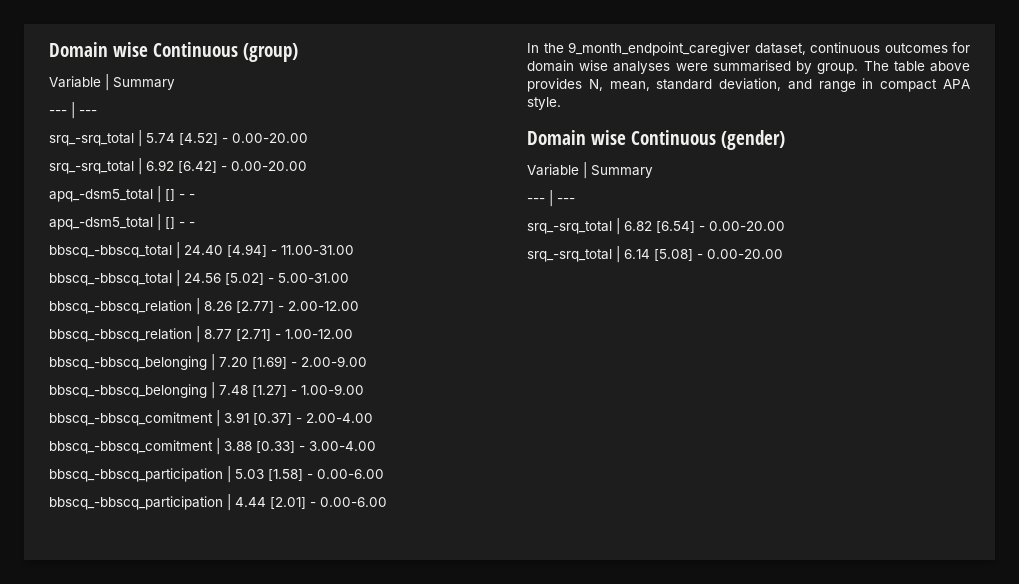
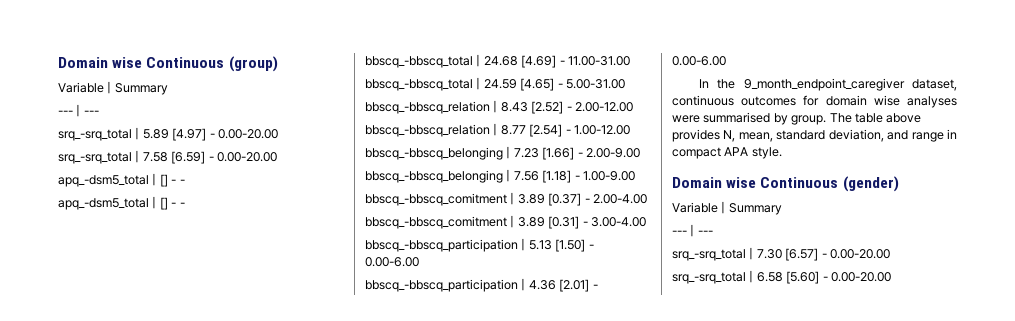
- srq_-srq_total | 5.74 [4.52] - 0.00-20.00
- srq_-srq_total | 6.92 [6.42] - 0.00-20.00
+ srq_-srq_total | 5.89 [4.97] - 0.00-20.00
+ srq_-srq_total | 7.58 [6.59] - 0.00-20.00
- bbscq_-bbscq_total | 24.40 [4.94] - 11.00-31.00
+ bbscq_-bbscq_total | 24.68 [4.69] - 11.00-31.00
- bbscq_-bbscq_total | 24.56 [5.02] - 5.00-31.00
+ bbscq_-bbscq_total | 24.59 [4.65] - 5.00-31.00
- bbscq_-bbscq_relation | 8.26 [2.77] - 2.00-12.00
+ bbscq_-bbscq_relation | 8.43 [2.52] - 2.00-12.00
- bbscq_-bbscq_relation | 8.77 [2.71] - 1.00-12.00
+ bbscq_-bbscq_relation | 8.77 [2.54] - 1.00-12.00
- bbscq_-bbscq_belonging | 7.20 [1.69] - 2.00-9.00
+ bbscq_-bbscq_belonging | 7.23 [1.66] - 2.00-9.00
- bbscq_-bbscq_belonging | 7.48 [1.27] - 1.00-9.00
+ bbscq_-bbscq_belonging | 7.56 [1.18] - 1.00-9.00
- bbscq_-bbscq_comitment | 3.91 [0.37] - 2.00-4.00
+ bbscq_-bbscq_comitment | 3.89 [0.37] - 2.00-4.00
- bbscq_-bbscq_comitment | 3.88 [0.33] - 3.00-4.00
+ bbscq_-bbscq_comitment | 3.89 [0.31] - 3.00-4.00
- bbscq_-bbscq_participation | 5.03 [1.58] - 0.00-6.00
+ bbscq_-bbscq_participation | 5.13 [1.50] - 0.00-6.00
- bbscq_-bbscq_participation | 4.44 [2.01] - 0.00-6.00
+ bbscq_-bbscq_participation | 4.36 [2.01] - 0.00-6.00
- srq_-srq_total | 6.82 [6.54] - 0.00-20.00
- srq_-srq_total | 6.14 [5.08] - 0.00-20.00
+ srq_-srq_total | 7.30 [6.57] - 0.00-20.00
+ srq_-srq_total | 6.58 [5.60] - 0.00-20.00

